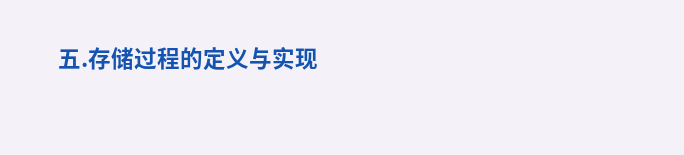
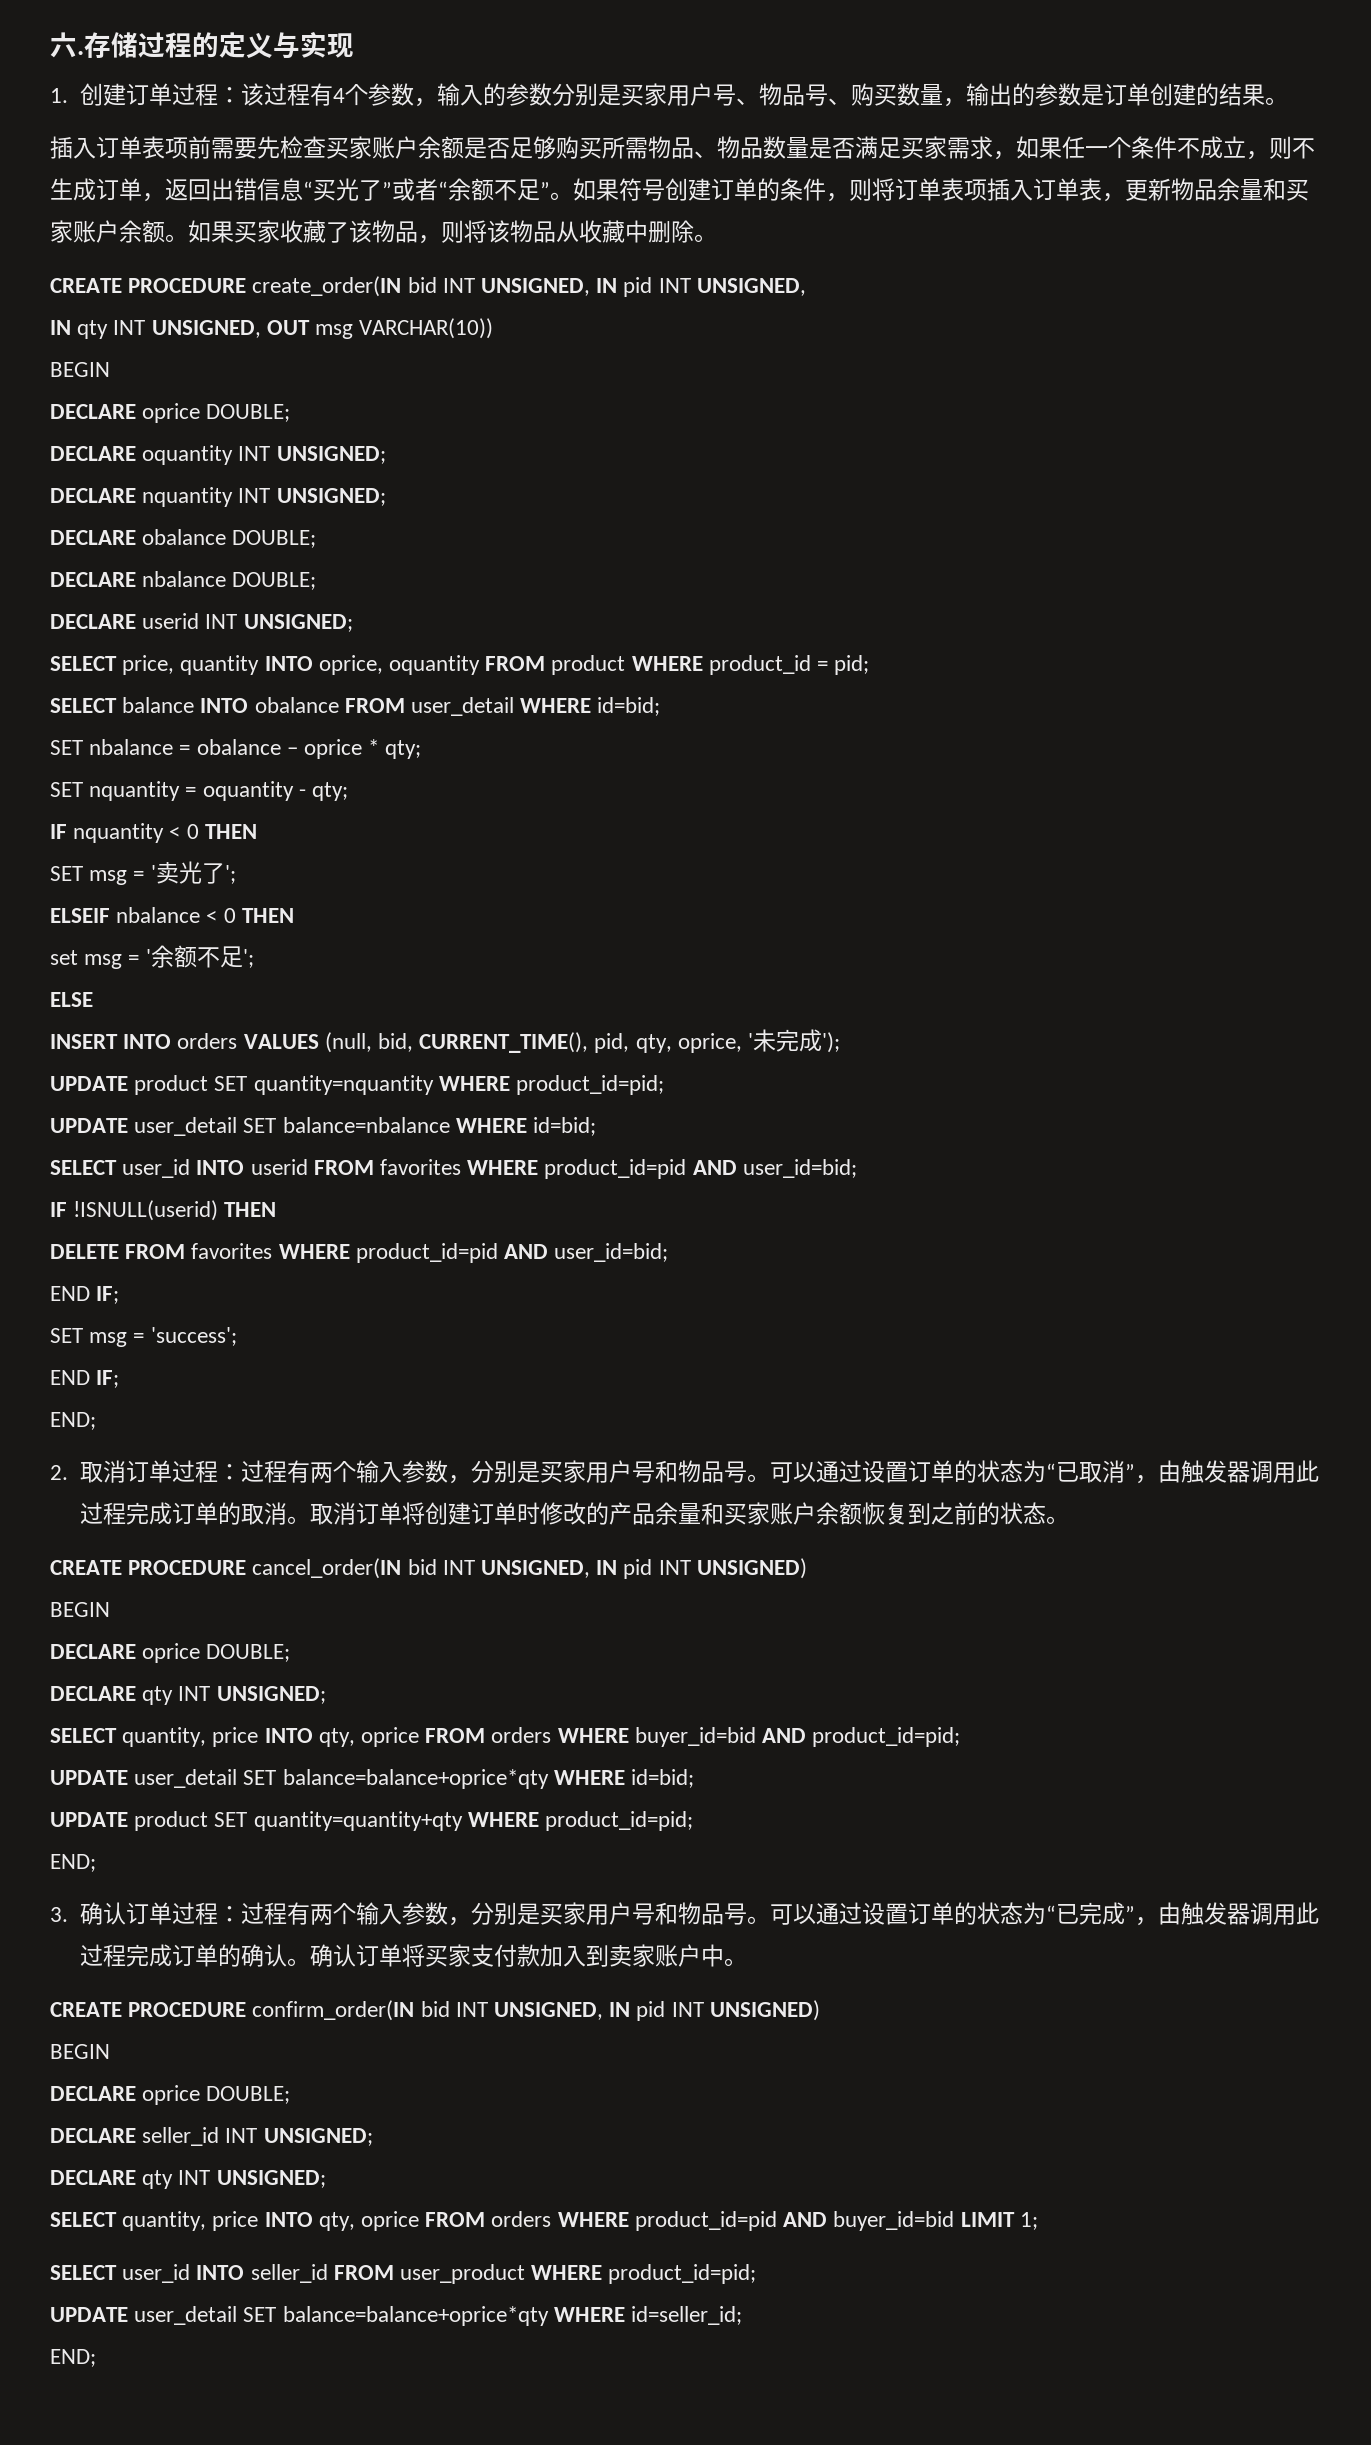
- 五.
+ 六.
+ 1.创建订单过程：该过程有4个参数，输入的参数分别是买家用户号、物品号、购买数量，输出的参数是订单创建的结果。
+ 插入订单表项前需要先检查买家账户余额是否足够购买所需物品、物品数量是否满足买家需求，如果任一个条件不成立，则不生成订单，返回出错信息“买光了”或者“余额不足”。如果符号创建订单的条件，则将订单表项插入订单表，更新物品余量和买家账户余额。如果买家收藏了该物品，则将该物品从收藏中删除。
+ CREATE PROCEDURE create_order(IN bid INT UNSIGNED, IN pid INT UNSIGNED,
+ IN qty INT UNSIGNED, OUT msg VARCHAR(10))
+ BEGIN
+ DECLARE oprice DOUBLE;
+ DECLARE oquantity INT UNSIGNED;
+ DECLARE nquantity INT UNSIGNED;
+ DECLARE obalance DOUBLE;
+ DECLARE nbalance DOUBLE;
+ DECLARE userid INT UNSIGNED;
+ SELECT price, quantity INTO oprice, oquantity FROM product WHERE product_id = pid;
+ SELECT balance INTO obalance FROM user_detail WHERE id=bid;
+ SET nbalance = obalance – oprice * qty;
+ SET nquantity = oquantity - qty;
+ IF nquantity < 0 THEN
+ SET msg = '卖光了';
+ ELSEIF nbalance < 0 THEN
+ set msg = '余额不足';
+ ELSE
+ INSERT INTO orders VALUES (null, bid, CURRENT_TIME(), pid, qty, oprice, '未完成');
+ UPDATE product SET quantity=nquantity WHERE product_id=pid;
+ UPDATE user_detail SET balance=nbalance WHERE id=bid;
+ SELECT user_id INTO userid FROM favorites WHERE product_id=pid AND user_id=bid;
+ IF !ISNULL(userid) THEN
+ DELETE FROM favorites WHERE product_id=pid AND user_id=bid;
+ END IF;
+ SET msg = 'success';
+ END IF;
+ END;
+ 2.取消订单过程：过程有两个输入参数，分别是买家用户号和物品号。可以通过设置订单的状态为“已取消”，由触发器调用此过程完成订单的取消。取消订单将创建订单时修改的产品余量和买家账户余额恢复到之前的状态。
+ CREATE PROCEDURE cancel_order(IN bid INT UNSIGNED, IN pid INT UNSIGNED)
+ BEGIN
+ DECLARE oprice DOUBLE;
+ DECLARE qty INT UNSIGNED;
+ SELECT quantity, price INTO qty, oprice FROM orders WHERE buyer_id=bid AND product_id=pid;
+ UPDATE user_detail SET balance=balance+oprice*qty WHERE id=bid;
+ UPDATE product SET quantity=quantity+qty WHERE product_id=pid;
+ END;
+ 3.确认订单过程：过程有两个输入参数，分别是买家用户号和物品号。可以通过设置订单的状态为“已完成”，由触发器调用此过程完成订单的确认。确认订单将买家支付款加入到卖家账户中。
+ CREATE PROCEDURE confirm_order(IN bid INT UNSIGNED, IN pid INT UNSIGNED)
+ BEGIN
+ DECLARE oprice DOUBLE;
+ DECLARE seller_id INT UNSIGNED;
+ DECLARE qty INT UNSIGNED;
+ SELECT quantity, price INTO qty, oprice FROM orders WHERE product_id=pid AND buyer_id=bid LIMIT 1;
+ SELECT user_id INTO seller_id FROM user_product WHERE product_id=pid;
+ UPDATE user_detail SET balance=balance+oprice*qty WHERE id=seller_id;
+ END;

